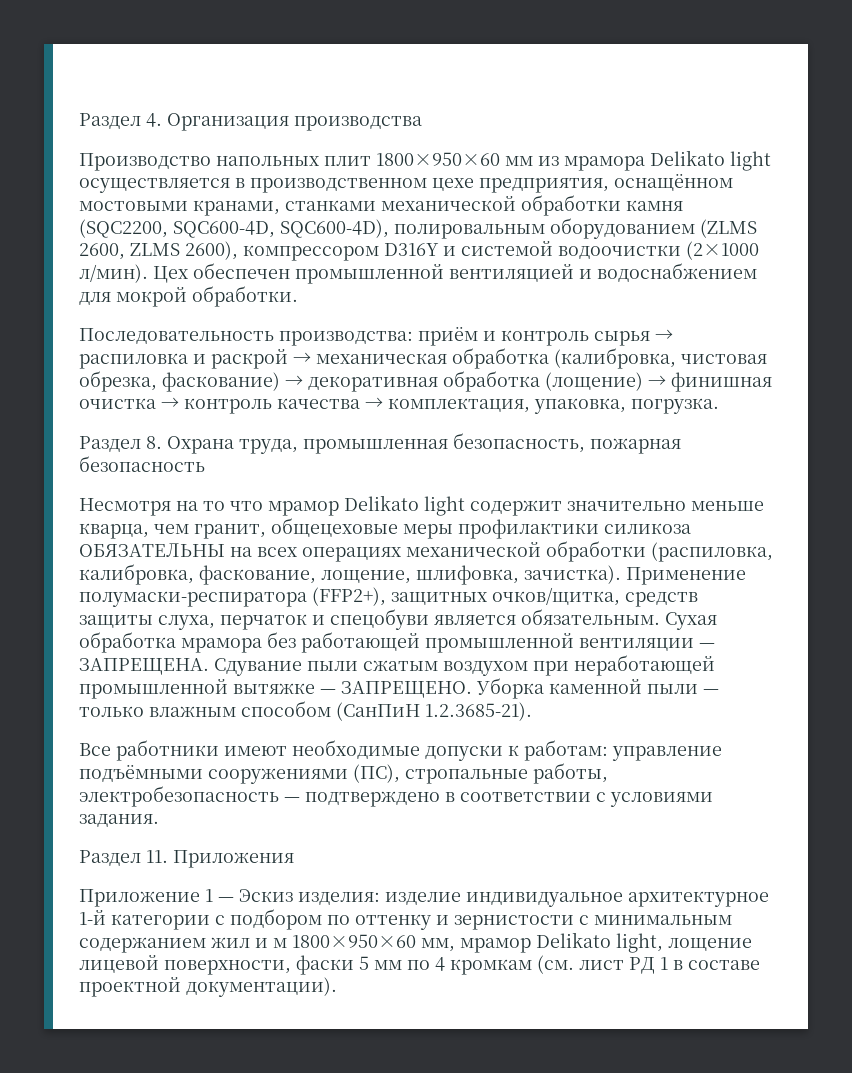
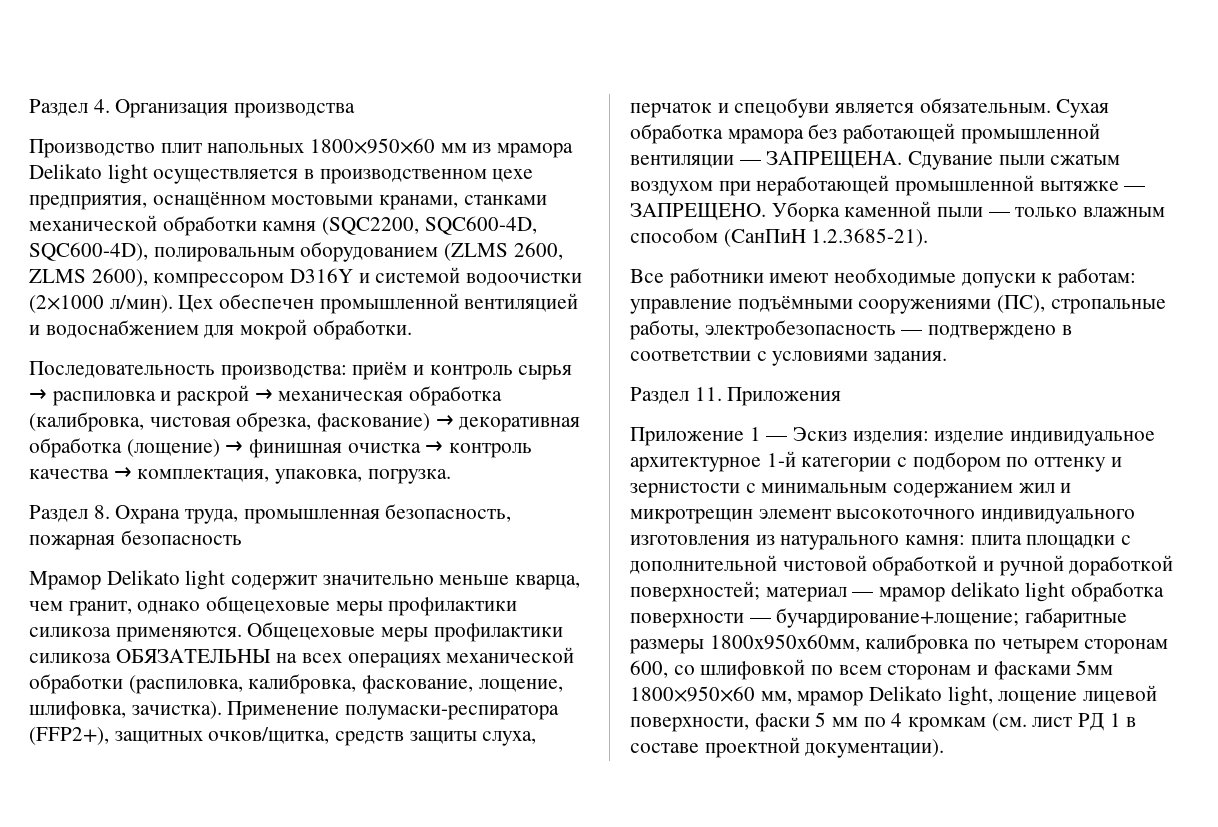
- Производство напольных плит 1800×950×60 мм из мрамора Delikato light осуществляется в производственном цехе предприятия, оснащённом мостовыми кранами, станками механической обработки камня (SQC2200, SQC600-4D, SQC600-4D), полировальным оборудованием (ZLMS 2600, ZLMS 2600), компрессором D316Y и системой водоочистки (2×1000 л/мин).
+ Производство плит напольных 1800×950×60 мм из мрамора Delikato light осуществляется в производственном цехе предприятия, оснащённом мостовыми кранами, станками механической обработки камня (SQC2200, SQC600-4D, SQC600-4D), полировальным оборудованием (ZLMS 2600, ZLMS 2600), компрессором D316Y и системой водоочистки (2×1000 л/мин).
- Несмотря на то что мрамор Delikato light содержит значительно меньше кварца, чем гранит, общецеховые меры профилактики силикоза ОБЯЗАТЕЛЬНЫ на всех операциях механической обработки (распиловка, калибровка, фаскование, лощение, шлифовка, зачистка).
+ Мрамор Delikato light содержит значительно меньше кварца, чем гранит, однако общецеховые меры профилактики силикоза применяются. Общецеховые меры профилактики силикоза ОБЯЗАТЕЛЬНЫ на всех операциях механической обработки (распиловка, калибровка, фаскование, лощение, шлифовка, зачистка).
- Приложение 1 — Эскиз изделия: изделие индивидуальное архитектурное 1-й категории с подбором по оттенку и зернистости с минимальным содержанием жил и м 1800×950×60 мм, мрамор Delikato light, лощение лицевой поверхности, фаски 5 мм по 4 кромкам (см. лист РД 1 в составе проектной документации).
+ Приложение 1 — Эскиз изделия: изделие индивидуальное архитектурное 1-й категории с подбором по оттенку и зернистости с минимальным содержанием жил и микротрещин элемент высокоточного индивидуального изготовления из натурального камня: плита площадки с дополнительной чистовой обработкой и ручной доработкой поверхностей; материал — мрамор delikato light обработка поверхности — бучардирование+лощение; габаритные размеры 1800х950х60мм, калибровка по четырем сторонам 600, со шлифовкой по всем сторонам и фасками 5мм 1800×950×60 мм, мрамор Delikato light, лощение лицевой поверхности, фаски 5 мм по 4 кромкам (см. лист РД 1 в составе проектной документации).

